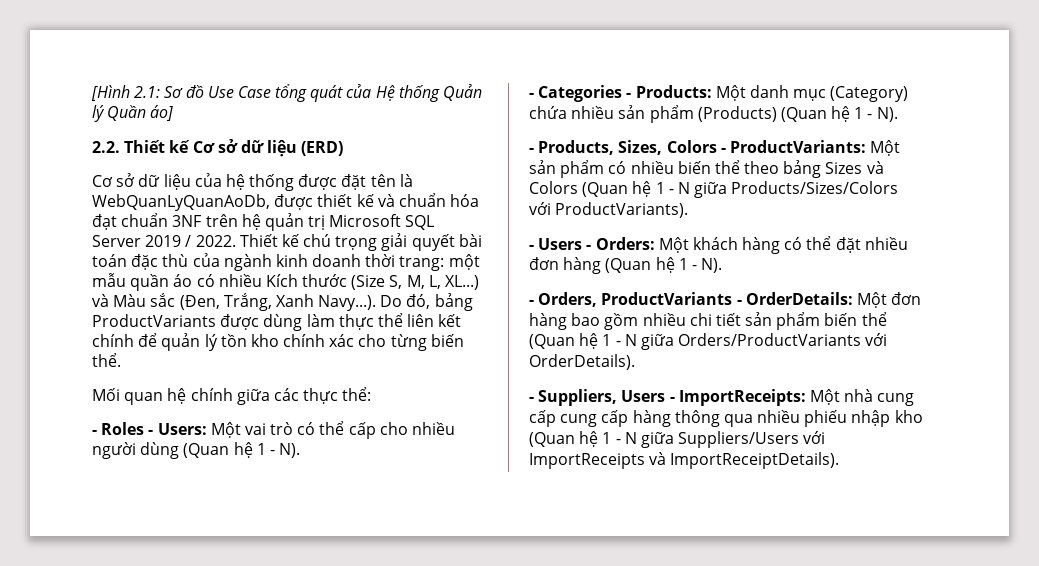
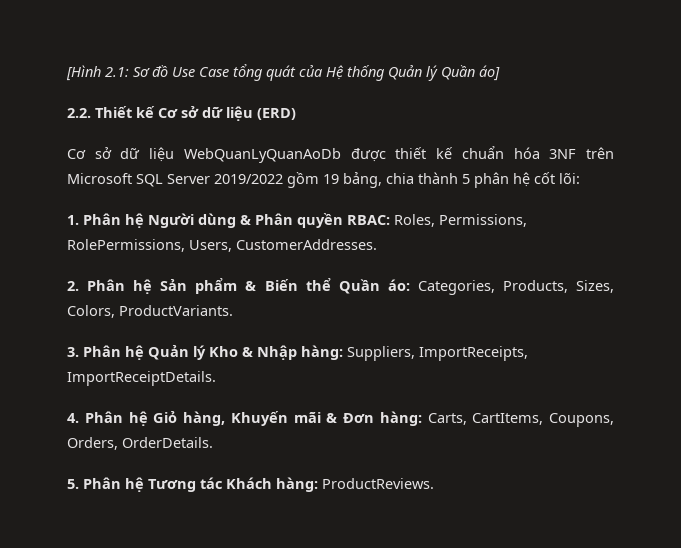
- Cơ sở dữ liệu của hệ thống được đặt tên là WebQuanLyQuanAoDb, được thiết kế và chuẩn hóa đạt chuẩn 3NF trên hệ quản trị Microsoft SQL Server 2019 / 2022. Thiết kế chú trọng giải quyết bài toán đặc thù của ngành kinh doanh thời trang: một mẫu quần áo có nhiều Kích thước (Size S, M, L, XL...) và Màu sắc (Đen, Trắng, Xanh Navy...). Do đó, bảng ProductVariants được dùng làm thực thể liên kết chính để quản lý tồn kho chính xác cho từng biến thể.
- Mối quan hệ chính giữa các thực thể:
- - Roles - Users: Một vai trò có thể cấp cho nhiều người dùng (Quan hệ 1 - N).
- - Categories - Products: Một danh mục (Category) chứa nhiều sản phẩm (Products) (Quan hệ 1 - N).
- - Products, Sizes, Colors - ProductVariants: Một sản phẩm có nhiều biến thể theo bảng Sizes và Colors (Quan hệ 1 - N giữa Products/Sizes/Colors với ProductVariants).
- - Users - Orders: Một khách hàng có thể đặt nhiều đơn hàng (Quan hệ 1 - N).
- - Orders, ProductVariants - OrderDetails: Một đơn hàng bao gồm nhiều chi tiết sản phẩm biến thể (Quan hệ 1 - N giữa Orders/ProductVariants với OrderDetails).
- - Suppliers, Users - ImportReceipts: Một nhà cung cấp cung cấp hàng thông qua nhiều phiếu nhập kho (Quan hệ 1 - N giữa Suppliers/Users với ImportReceipts và ImportReceiptDetails).
+ Cơ sở dữ liệu WebQuanLyQuanAoDb được thiết kế chuẩn hóa 3NF trên Microsoft SQL Server 2019/2022 gồm 19 bảng, chia thành 5 phân hệ cốt lõi:
+ 1. Phân hệ Người dùng & Phân quyền RBAC: Roles, Permissions, RolePermissions, Users, CustomerAddresses.
+ 2. Phân hệ Sản phẩm & Biến thể Quần áo: Categories, Products, Sizes, Colors, ProductVariants.
+ 3. Phân hệ Quản lý Kho & Nhập hàng: Suppliers, ImportReceipts, ImportReceiptDetails.
+ 4. Phân hệ Giỏ hàng, Khuyến mãi & Đơn hàng: Carts, CartItems, Coupons, Orders, OrderDetails.
+ 5. Phân hệ Tương tác Khách hàng: ProductReviews.

